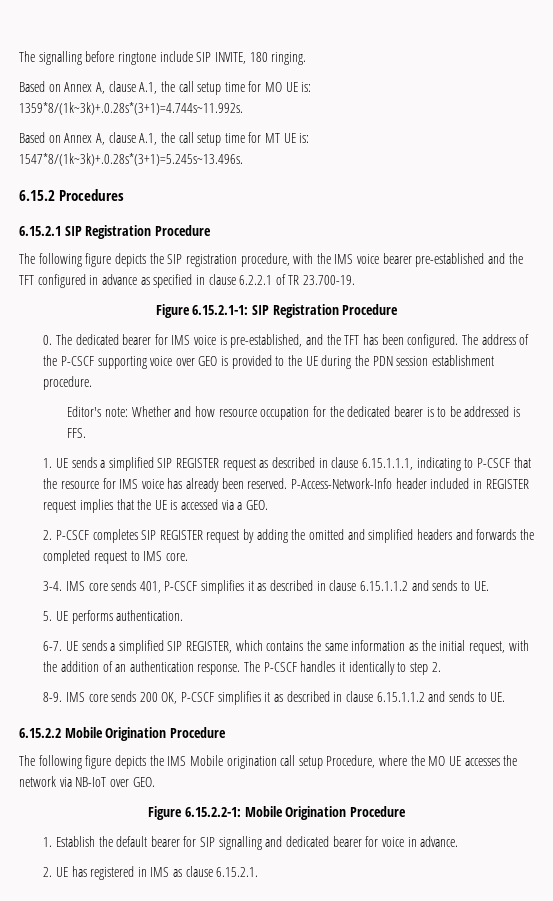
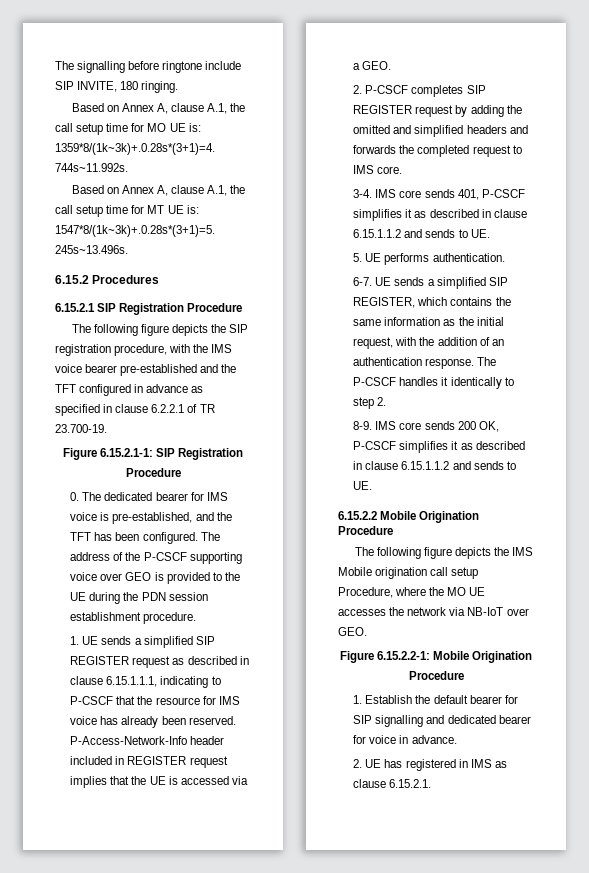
- Editor's note: Whether and how resource occupation for the dedicated bearer is to be addressed is FFS.

